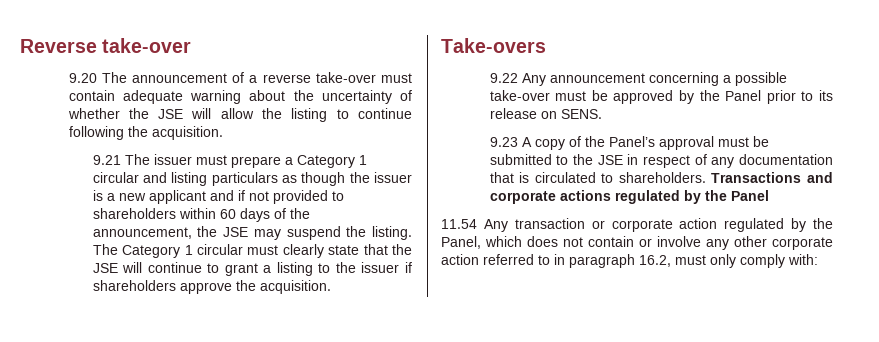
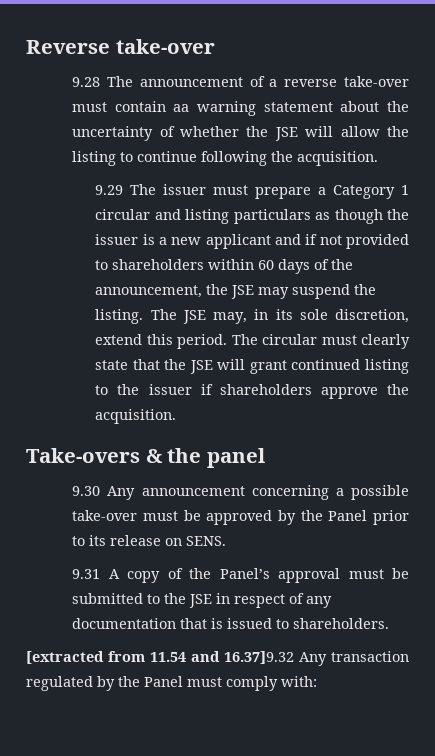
- 9.20 The announcement of a reverse take-over must contain adequate warning about the uncertainty of whether the JSE will allow the listing to continue following the acquisition.
+ 9.28 The announcement of a reverse take-over must contain aa warning statement about the uncertainty of whether the JSE will allow the listing to continue following the acquisition.
- 9.21 The issuer must prepare a Category 1 circular and listing particulars as though the issuer is a new applicant and if not provided to shareholders within 60 days of the announcement, the JSE may suspend the listing.
+ 9.29 The issuer must prepare a Category 1 circular and listing particulars as though the issuer is a new applicant and if not provided to shareholders within 60 days of the announcement, the JSE may suspend the listing.
- The Category 1 circular must clearly state that the JSE will continue to grant a listing to the issuer if shareholders approve the acquisition.
+ The JSE may, in its sole discretion, extend this period. The circular must clearly state that the JSE will grant continued listing to the issuer if shareholders approve the acquisition.
- Take-overs
- 9.22 Any announcement concerning a possible take-over must be approved by the Panel prior to its release on SENS.
+ Take-overs & the panel
+ 9.30 Any announcement concerning a possible take-over must be approved by the Panel prior to its release on SENS.
- 9.23 A copy of the Panel’s approval must be submitted to the JSE in respect of any documentation that is circulated to shareholders. Transactions and corporate actions regulated by the Panel
- 11.54 Any transaction or corporate action regulated by the Panel, which does not contain or involve any other corporate action referred to in paragraph 16.2, must only comply with:
+ 9.31 A copy of the Panel’s approval must be submitted to the JSE in respect of any documentation that is issued to shareholders.
+ [extracted from 11.54 and 16.37]9.32 Any transaction regulated by the Panel must comply with:

